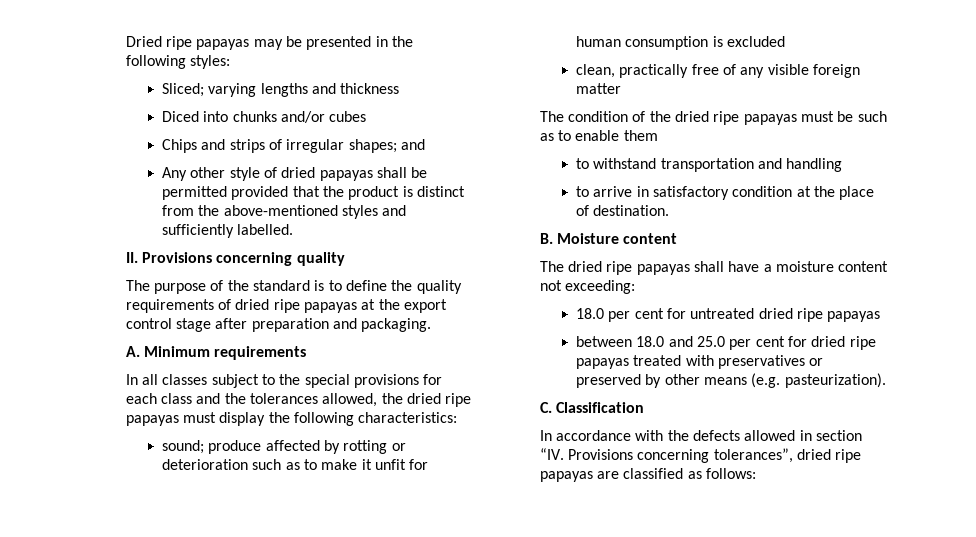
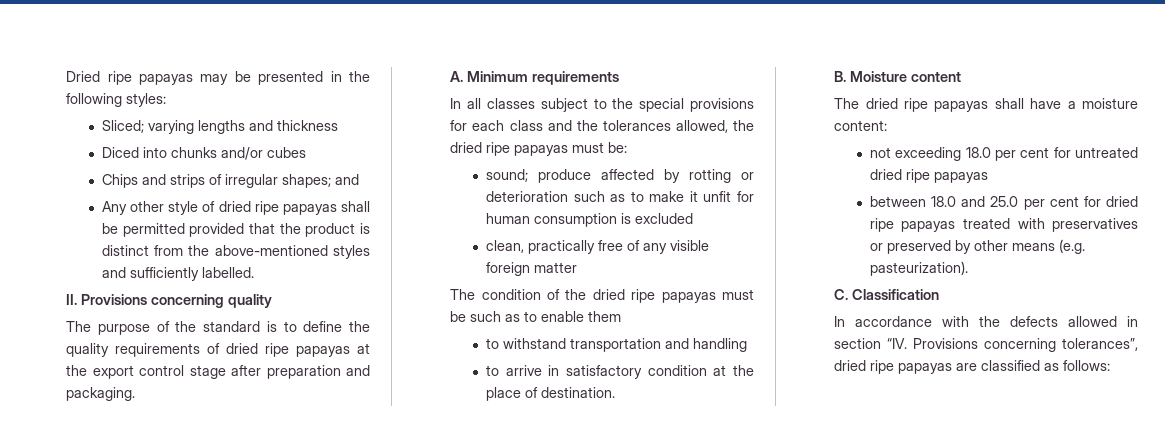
- Any other style of dried papayas shall be permitted provided that the product is distinct from the above-mentioned styles and sufficiently labelled.
+ Any other style of dried ripe papayas shall be permitted provided that the product is distinct from the above-mentioned styles and sufficiently labelled.
- In all classes subject to the special provisions for each class and the tolerances allowed, the dried ripe papayas must display the following characteristics:
+ In all classes subject to the special provisions for each class and the tolerances allowed, the dried ripe papayas must be:
- The dried ripe papayas shall have a moisture content not exceeding:
- 18.0 per cent for untreated dried ripe papayas
+ The dried ripe papayas shall have a moisture content:
+ not exceeding 18.0 per cent for untreated dried ripe papayas

